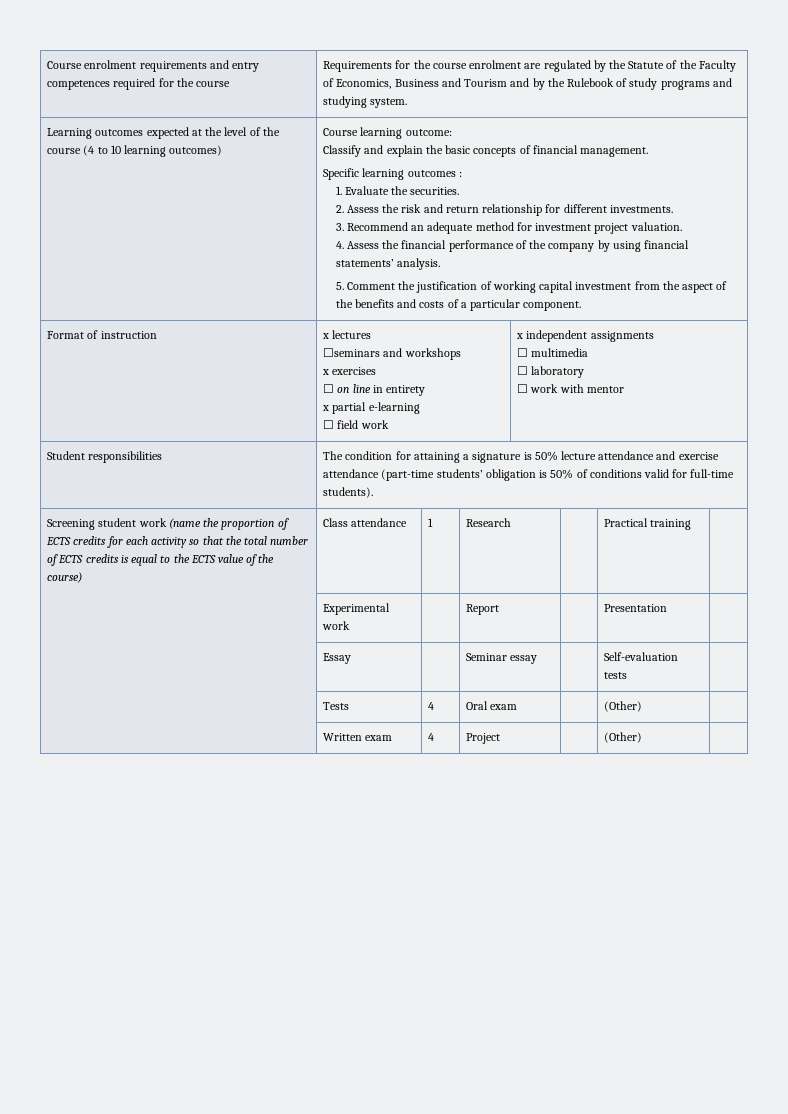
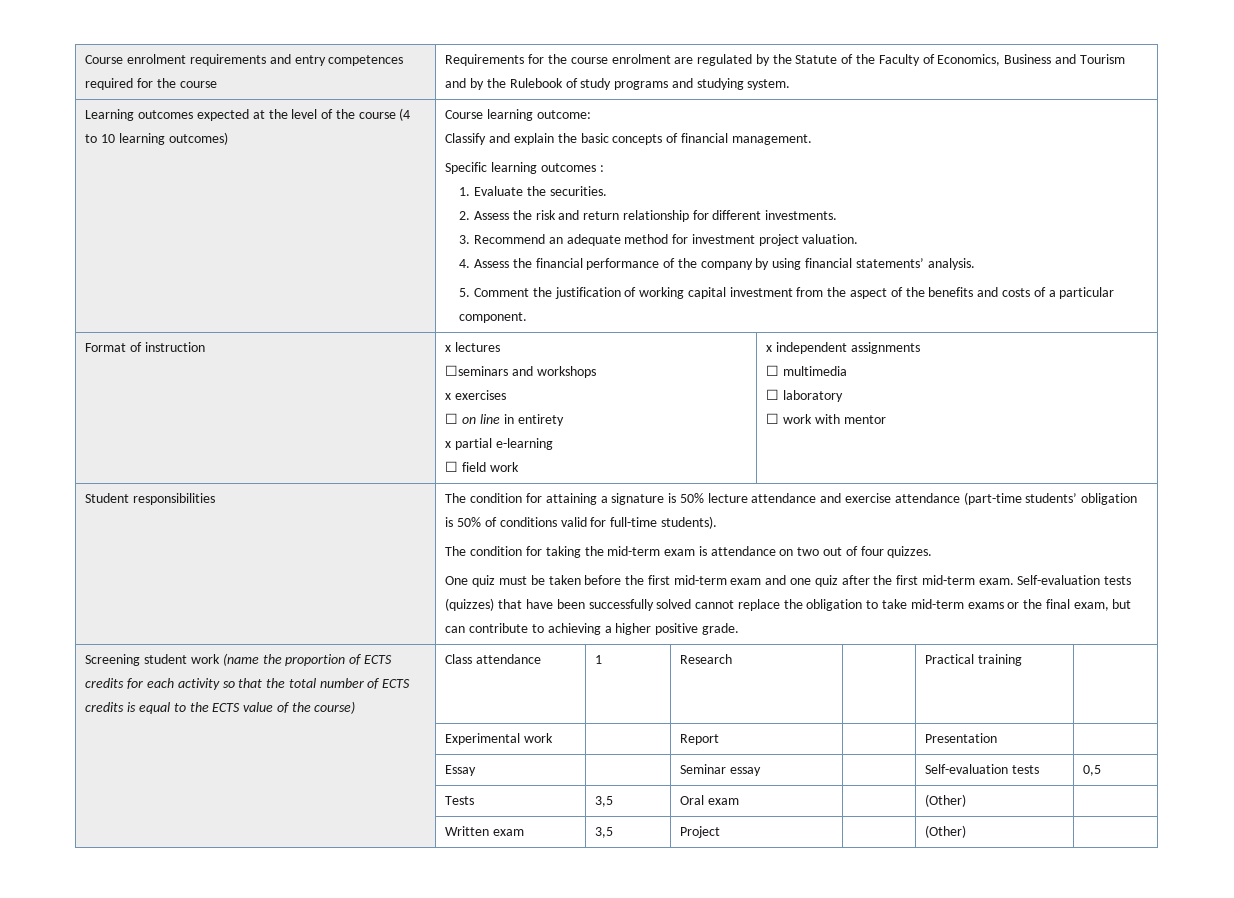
+ The condition for taking the mid-term exam is attendance on two out of four quizzes.
+ One quiz must be taken before the first mid-term exam and one quiz after the first mid-term exam. Self-evaluation tests (quizzes) that have been successfully solved cannot replace the obligation to take mid-term exams or the final exam, but can contribute to achieving a higher positive grade.
- | Essay | | Seminar essay | | Self-evaluation tests |
+ | Essay | | Seminar essay | | Self-evaluation tests | 0,5
- | Tests | 4 | Oral exam | | (Other) |
+ | Tests | 3,5 | Oral exam | | (Other) |
- | Written exam | 4 | Project | | (Other) |
+ | Written exam | 3,5 | Project | | (Other) |

